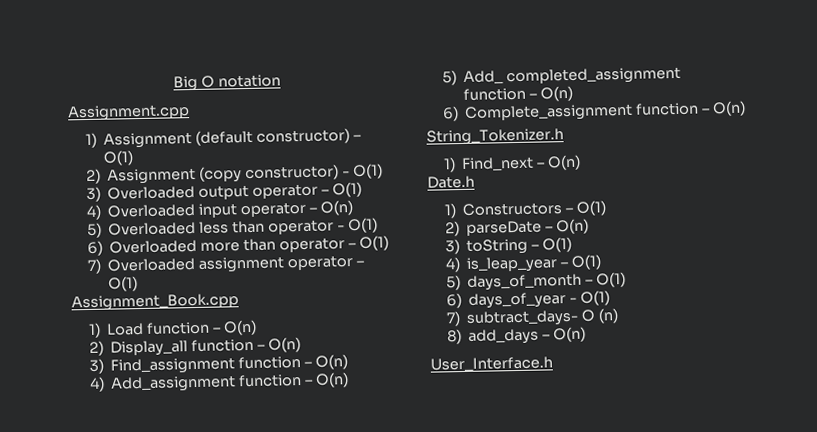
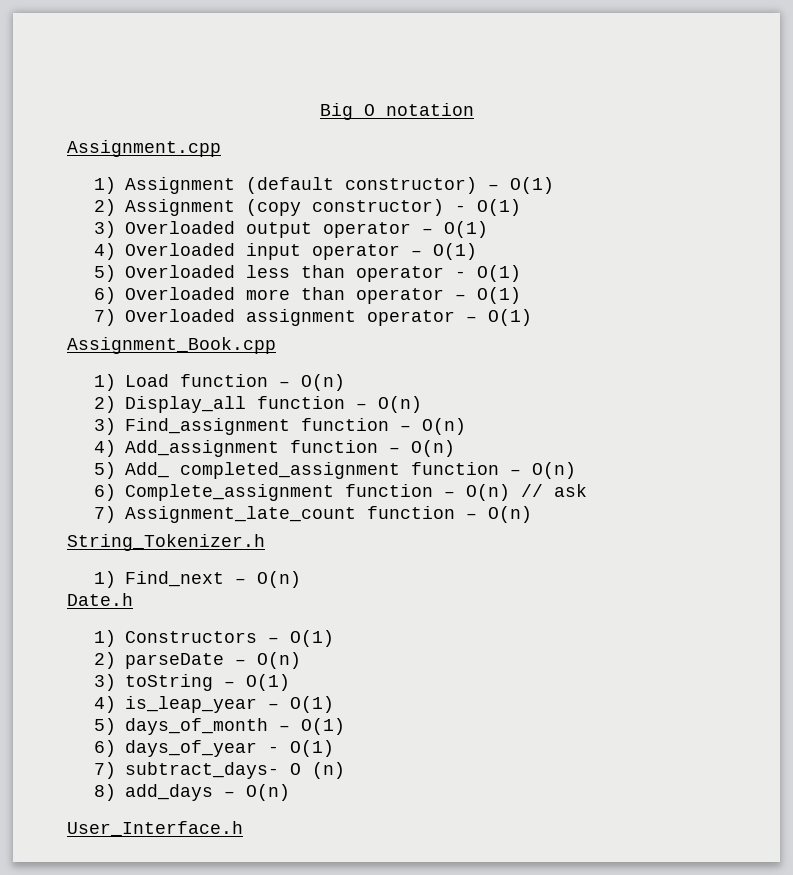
- 4) Overloaded input operator – O(n)
+ 4) Overloaded input operator – O(1)
- 6) Complete_assignment function – O(n)
+ 6) Complete_assignment function – O(n) // ask
+ 7) Assignment_late_count function – O(n)

